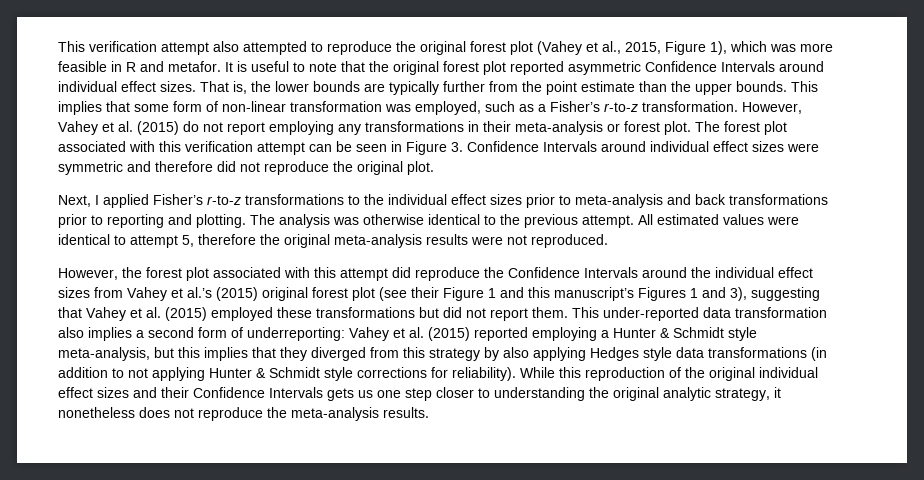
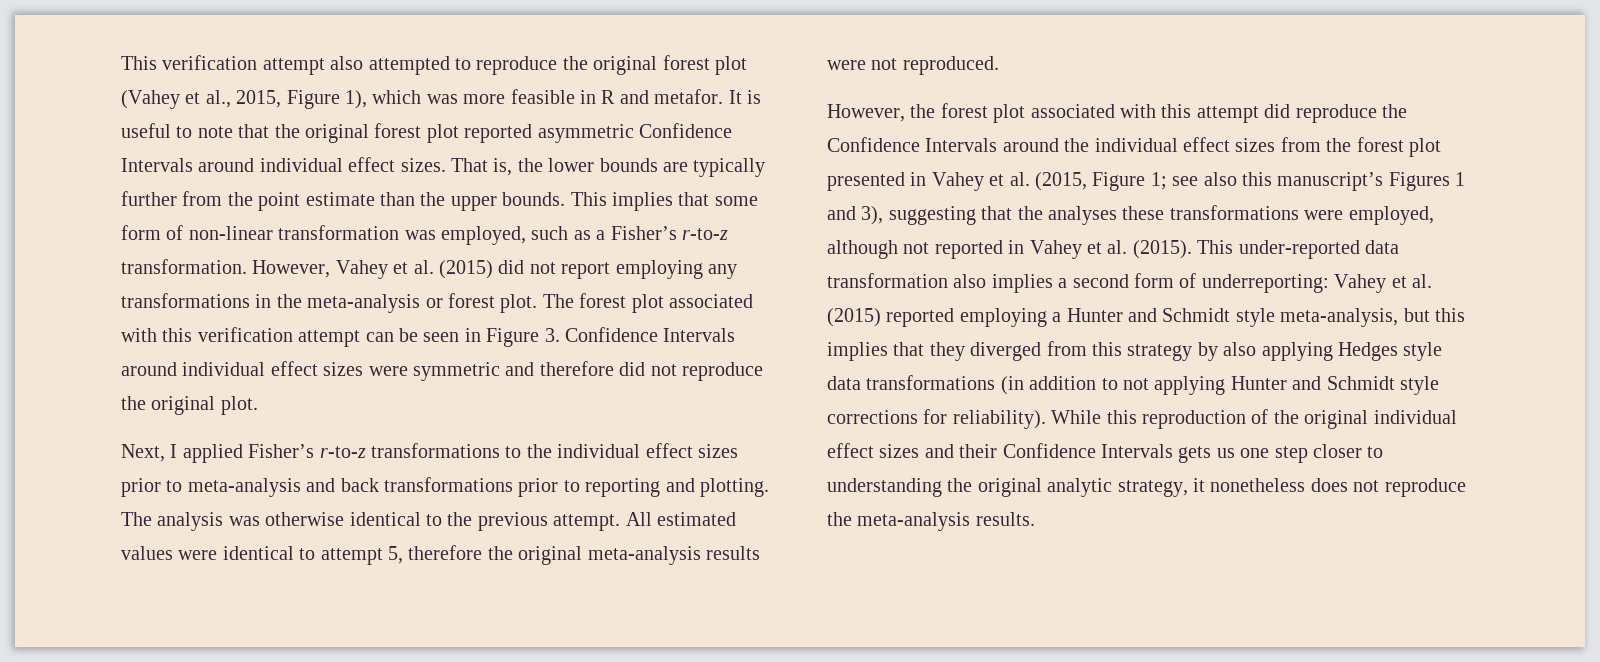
- However, Vahey et al. (2015) do not report employing any transformations in their meta-analysis or forest plot.
+ However, Vahey et al. (2015) did not report employing any transformations in the meta-analysis or forest plot.
- However, the forest plot associated with this attempt did reproduce the Confidence Intervals around the individual effect sizes from Vahey et al.’s (2015) original forest plot (see their Figure 1 and this manuscript’s Figures 1 and 3), suggesting that Vahey et al. (2015) employed these transformations but did not report them.
+ However, the forest plot associated with this attempt did reproduce the Confidence Intervals around the individual effect sizes from the forest plot presented in Vahey et al. (2015, Figure 1; see also this manuscript’s Figures 1 and 3), suggesting that the analyses these transformations were employed, although not reported in Vahey et al. (2015).
- This under-reported data transformation also implies a second form of underreporting: Vahey et al. (2015) reported employing a Hunter & Schmidt style meta-analysis, but this implies that they diverged from this strategy by also applying Hedges style data transformations (in addition to not applying Hunter & Schmidt style corrections for reliability).
+ This under-reported data transformation also implies a second form of underreporting: Vahey et al. (2015) reported employing a Hunter and Schmidt style meta-analysis, but this implies that they diverged from this strategy by also applying Hedges style data transformations (in addition to not applying Hunter and Schmidt style corrections for reliability).

